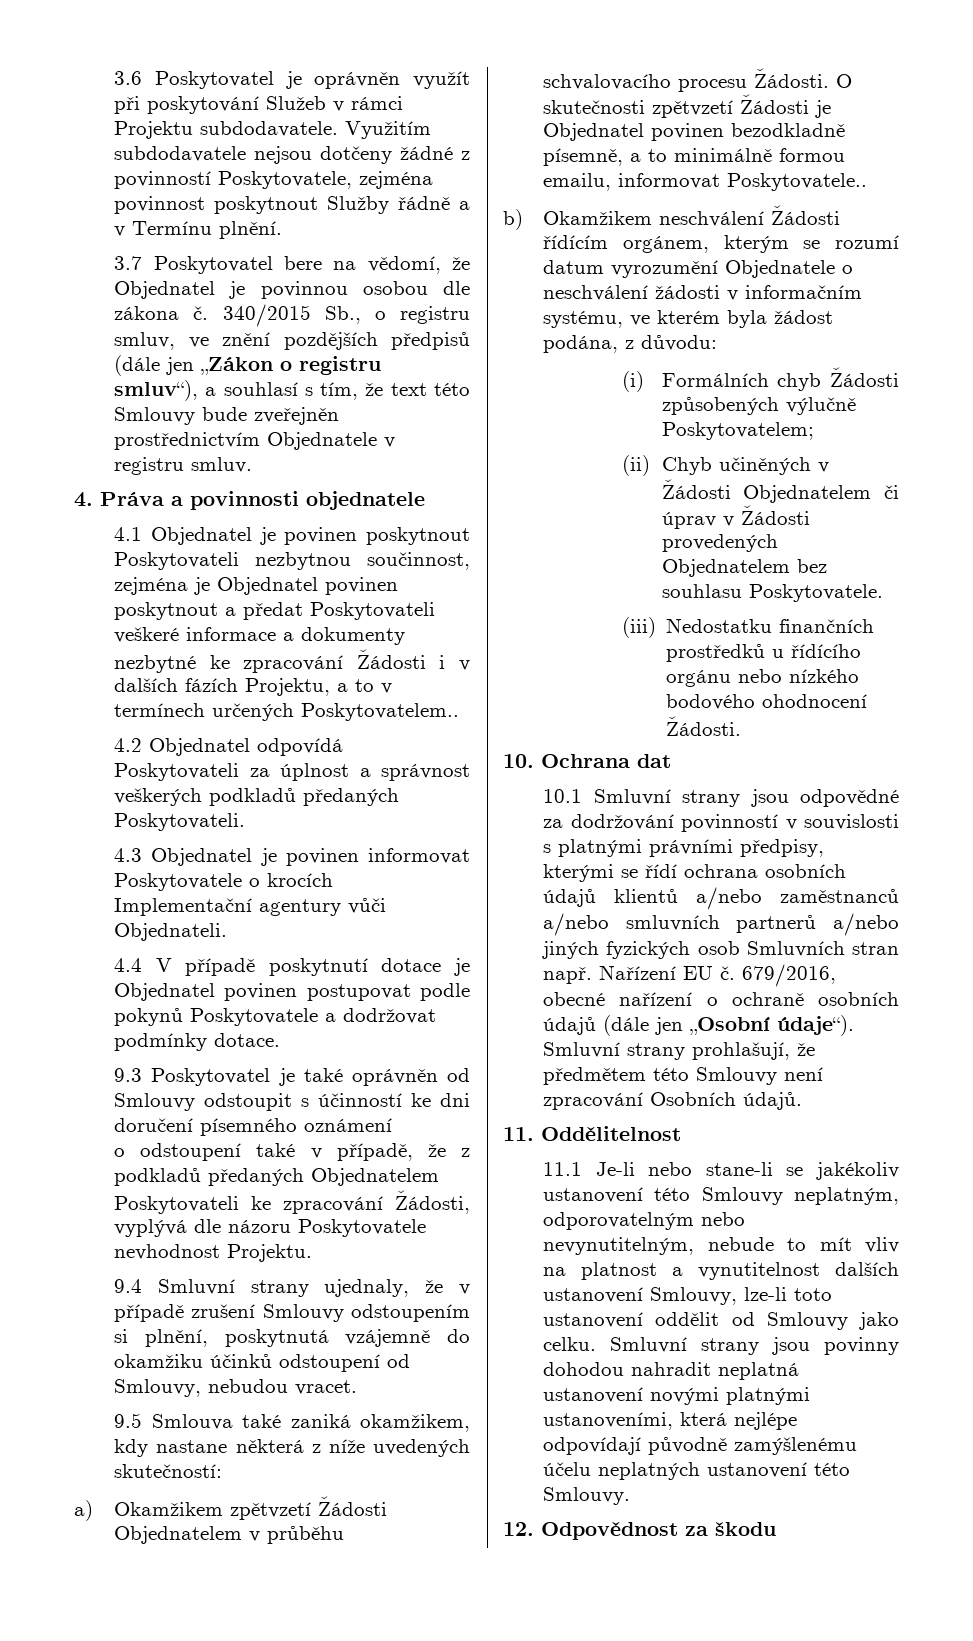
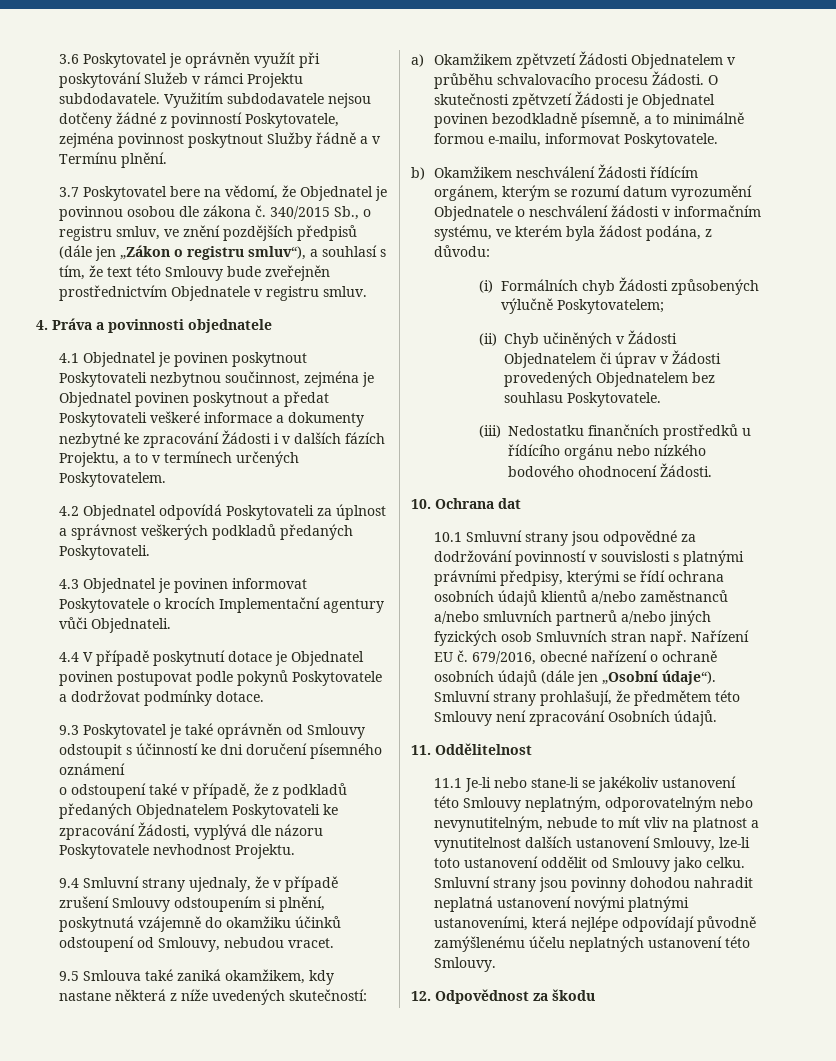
- 4.1 Objednatel je povinen poskytnout Poskytovateli nezbytnou součinnost, zejména je Objednatel povinen poskytnout a předat Poskytovateli veškeré informace a dokumenty nezbytné ke zpracování Žádosti i v dalších fázích Projektu, a to v termínech určených Poskytovatelem..
+ 4.1 Objednatel je povinen poskytnout Poskytovateli nezbytnou součinnost, zejména je Objednatel povinen poskytnout a předat Poskytovateli veškeré informace a dokumenty nezbytné ke zpracování Žádosti i v dalších fázích Projektu, a to v termínech určených Poskytovatelem.
- O skutečnosti zpětvzetí Žádosti je Objednatel povinen bezodkladně písemně, a to minimálně formou emailu, informovat Poskytovatele..
+ O skutečnosti zpětvzetí Žádosti je Objednatel povinen bezodkladně písemně, a to minimálně formou e-mailu, informovat Poskytovatele.

